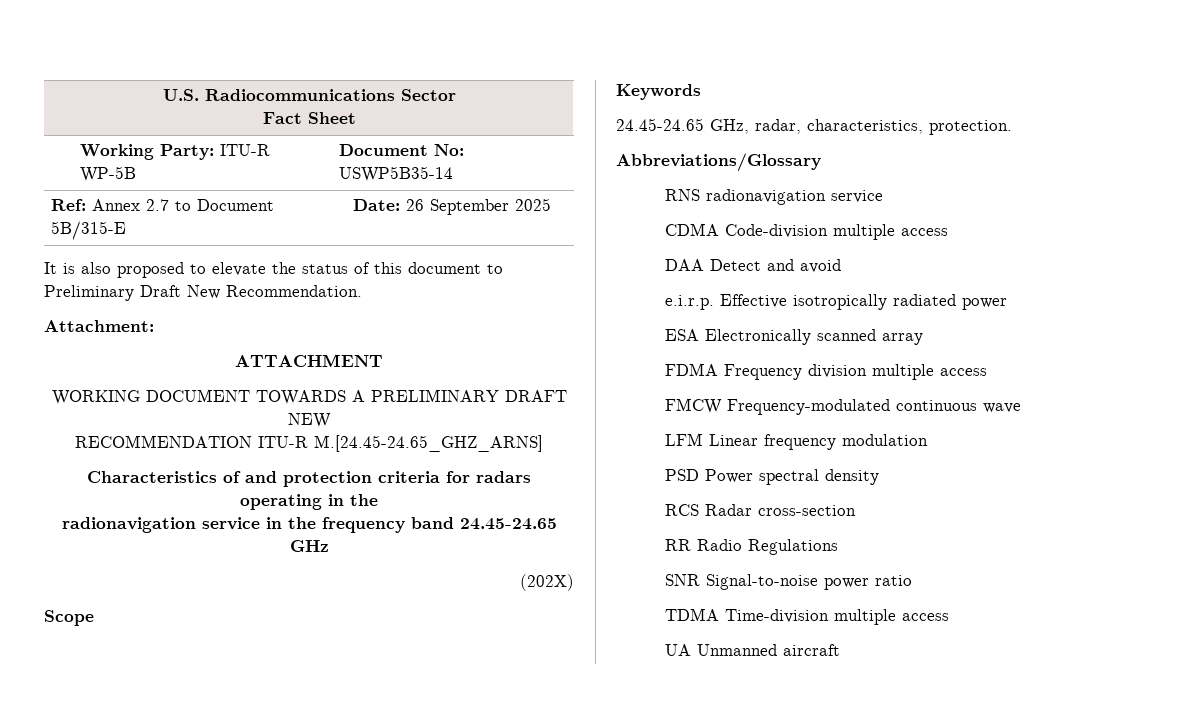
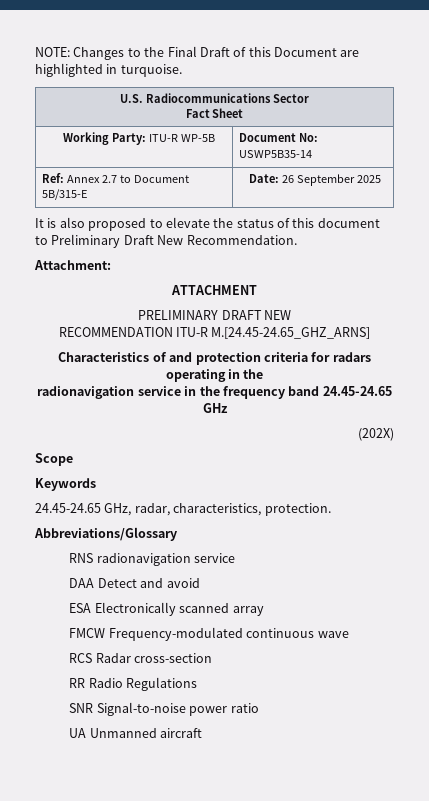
+ NOTE: Changes to the Final Draft of this Document are highlighted in turquoise.
- WORKING DOCUMENT TOWARDS A PRELIMINARY DRAFT NEW
+ PRELIMINARY DRAFT NEW
- CDMA Code-division multiple access
- e.i.r.p. Effective isotropically radiated power
- FDMA Frequency division multiple access
- LFM Linear frequency modulation
- PSD Power spectral density
- TDMA Time-division multiple access

